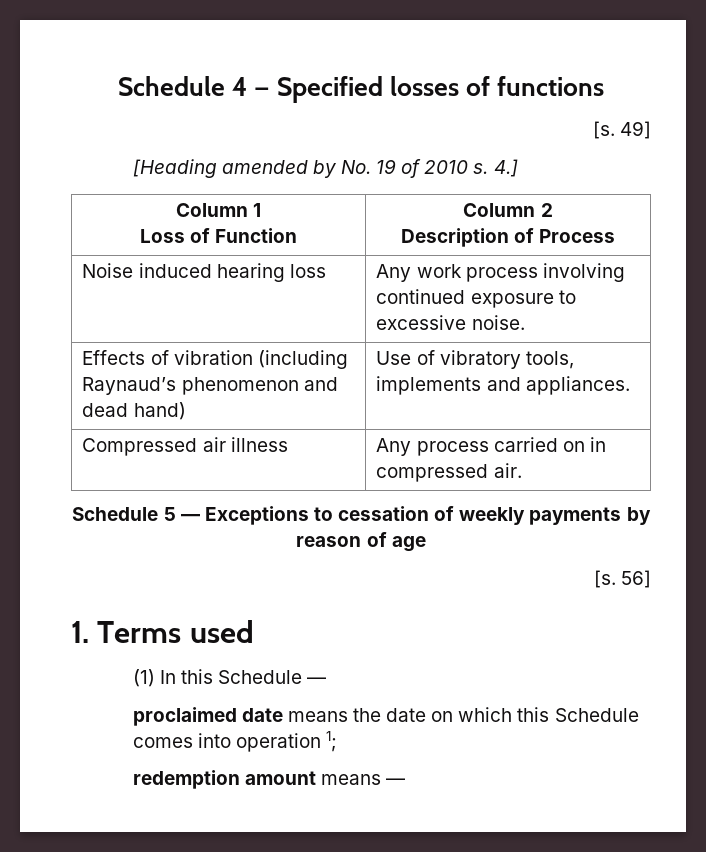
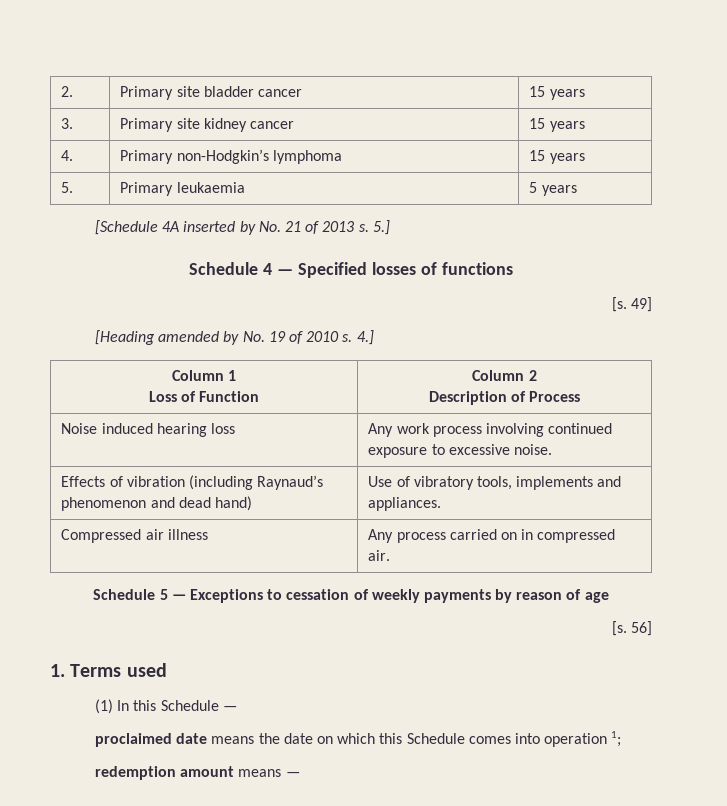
+ 2. | Primary site bladder cancer | 15 years
+ 3. | Primary site kidney cancer | 15 years
+ 4. | Primary non-Hodgkin’s lymphoma | 15 years
+ 5. | Primary leukaemia | 5 years
+ [Schedule 4A inserted by No. 21 of 2013 s. 5.]

